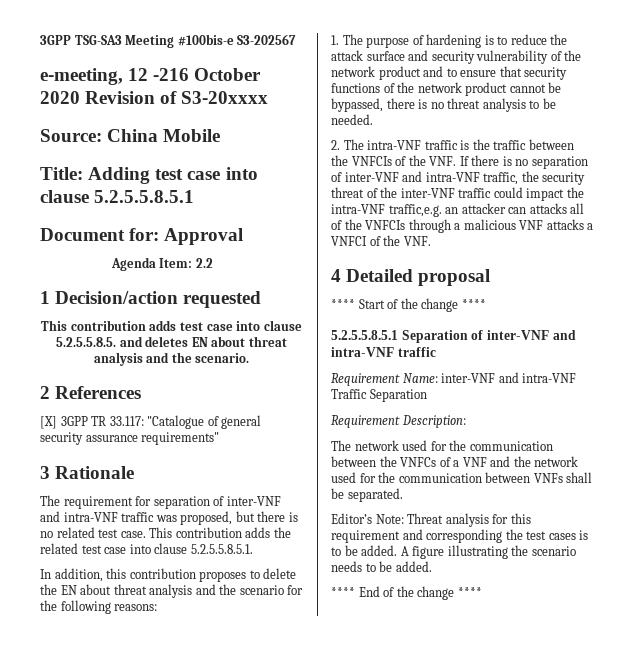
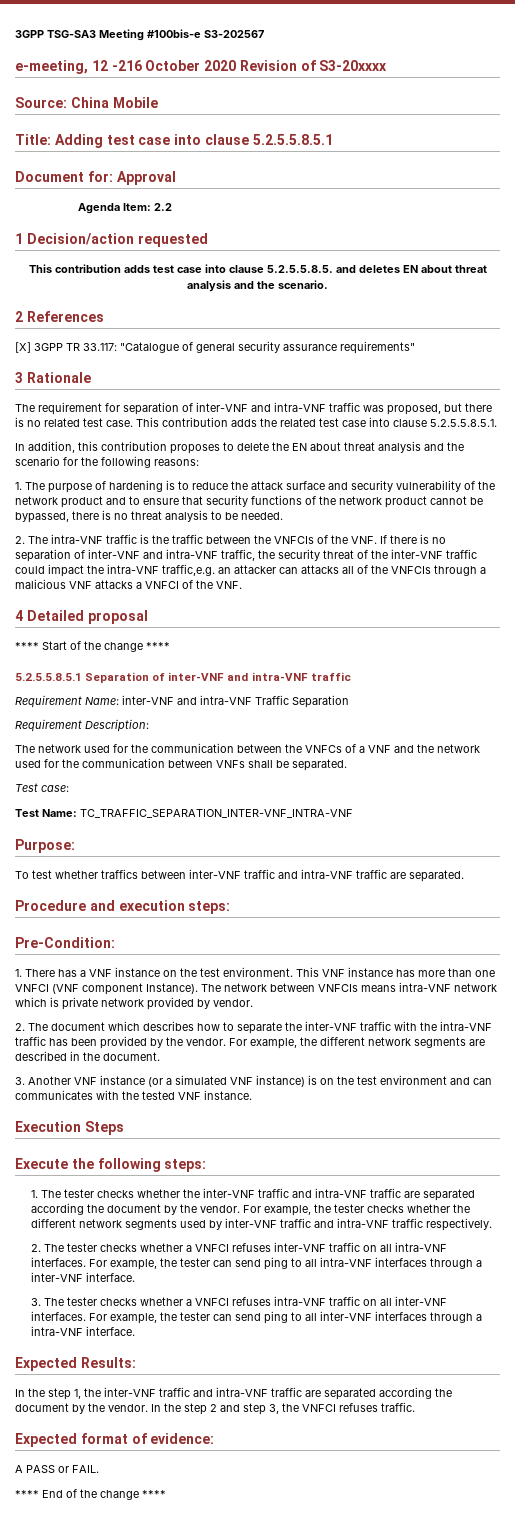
- Editor’s Note: Threat analysis for this requirement and corresponding the test cases is to be added. A figure illustrating the scenario needs to be added.
+ Test case:
+ Test Name: TC_TRAFFIC_SEPARATION_INTER-VNF_INTRA-VNF
+ Purpose:
+ To test whether traffics between inter-VNF traffic and intra-VNF traffic are separated.
+ Procedure and execution steps:
+ Pre-Condition:
+ 1. There has a VNF instance on the test environment. This VNF instance has more than one VNFCI (VNF component Instance). The network between VNFCIs means intra-VNF network which is private network provided by vendor.
+ 2. The document which describes how to separate the inter-VNF traffic with the intra-VNF traffic has been provided by the vendor. For example, the different network segments are described in the document.
+ 3. Another VNF instance (or a simulated VNF instance) is on the test environment and can communicates with the tested VNF instance.
+ Execution Steps
+ Execute the following steps:
+ 1. The tester checks whether the inter-VNF traffic and intra-VNF traffic are separated according the document by the vendor. For example, the tester checks whether the different network segments used by inter-VNF traffic and intra-VNF traffic respectively.
+ 2. The tester checks whether a VNFCI refuses inter-VNF traffic on all intra-VNF interfaces. For example, the tester can send ping to all intra-VNF interfaces through a inter-VNF interface.
+ 3. The tester checks whether a VNFCI refuses intra-VNF traffic on all inter-VNF interfaces. For example, the tester can send ping to all inter-VNF interfaces through a intra-VNF interface.
+ Expected Results:
+ In the step 1, the inter-VNF traffic and intra-VNF traffic are separated according the document by the vendor. In the step 2 and step 3, the VNFCI refuses traffic.
+ Expected format of evidence:
+ A PASS or FAIL.

